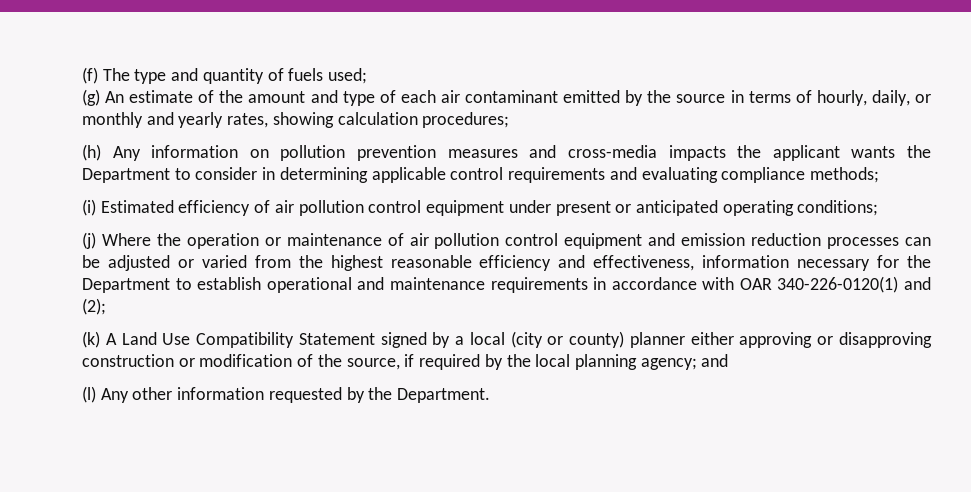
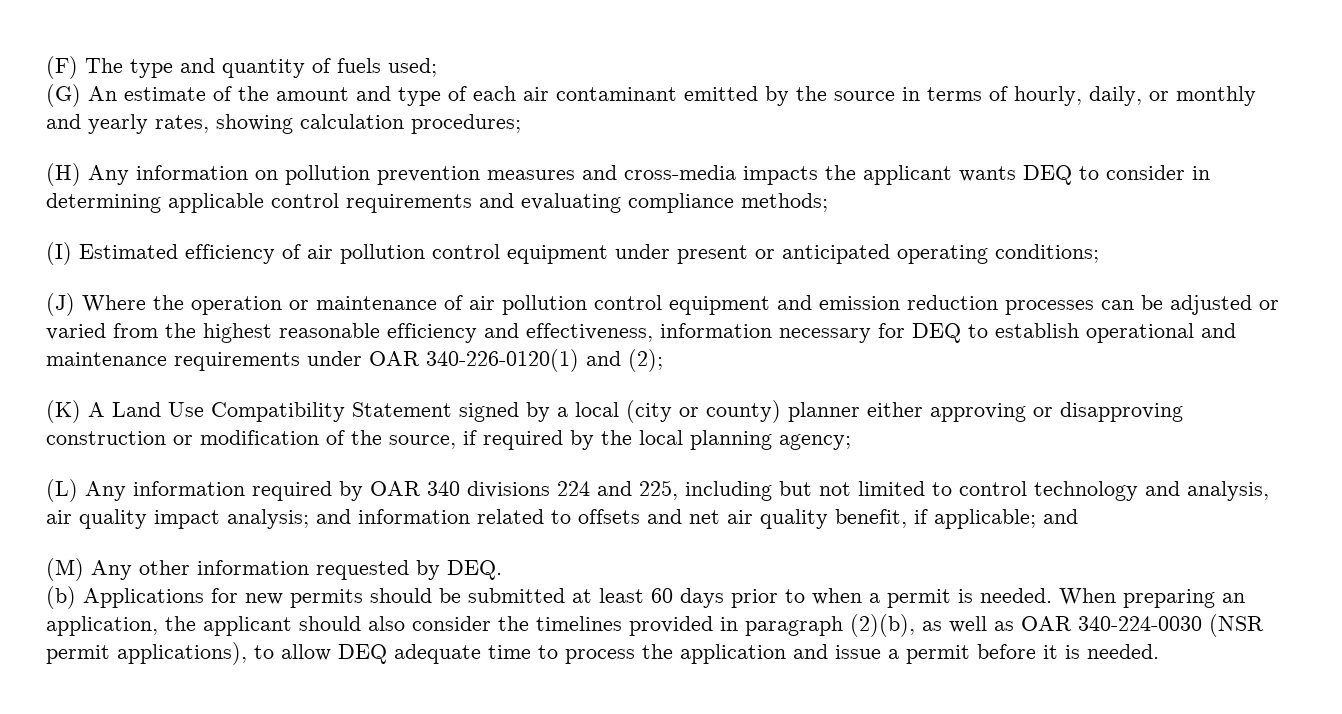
- (f) The type and quantity of fuels used;
+ (F) The type and quantity of fuels used;
- (g) An estimate of the amount and type of each air contaminant emitted by the source in terms of hourly, daily, or monthly and yearly rates, showing calculation procedures;
+ (G) An estimate of the amount and type of each air contaminant emitted by the source in terms of hourly, daily, or monthly and yearly rates, showing calculation procedures;
- (h) Any information on pollution prevention measures and cross-media impacts the applicant wants the Department to consider in determining applicable control requirements and evaluating compliance methods;
+ (H) Any information on pollution prevention measures and cross-media impacts the applicant wants DEQ to consider in determining applicable control requirements and evaluating compliance methods;
- (i) Estimated efficiency of air pollution control equipment under present or anticipated operating conditions;
+ (I) Estimated efficiency of air pollution control equipment under present or anticipated operating conditions;
- (j) Where the operation or maintenance of air pollution control equipment and emission reduction processes can be adjusted or varied from the highest reasonable efficiency and effectiveness, information necessary for the Department to establish operational and maintenance requirements in accordance with OAR 340-226-0120(1) and (2);
+ (J) Where the operation or maintenance of air pollution control equipment and emission reduction processes can be adjusted or varied from the highest reasonable efficiency and effectiveness, information necessary for DEQ to establish operational and maintenance requirements under OAR 340-226-0120(1) and (2);
- (k) A Land Use Compatibility Statement signed by a local (city or county) planner either approving or disapproving construction or modification of the source, if required by the local planning agency; and
+ (K) A Land Use Compatibility Statement signed by a local (city or county) planner either approving or disapproving construction or modification of the source, if required by the local planning agency;
+ (L) Any information required by OAR 340 divisions 224 and 225, including but not limited to control technology and analysis, air quality impact analysis; and information related to offsets and net air quality benefit, if applicable; and
- (l) Any other information requested by the Department.
+ (M) Any other information requested by DEQ.
+ (b) Applications for new permits should be submitted at least 60 days prior to when a permit is needed. When preparing an application, the applicant should also consider the timelines provided in paragraph (2)(b), as well as OAR 340-224-0030 (NSR permit applications), to allow DEQ adequate time to process the application and issue a permit before it is needed.

